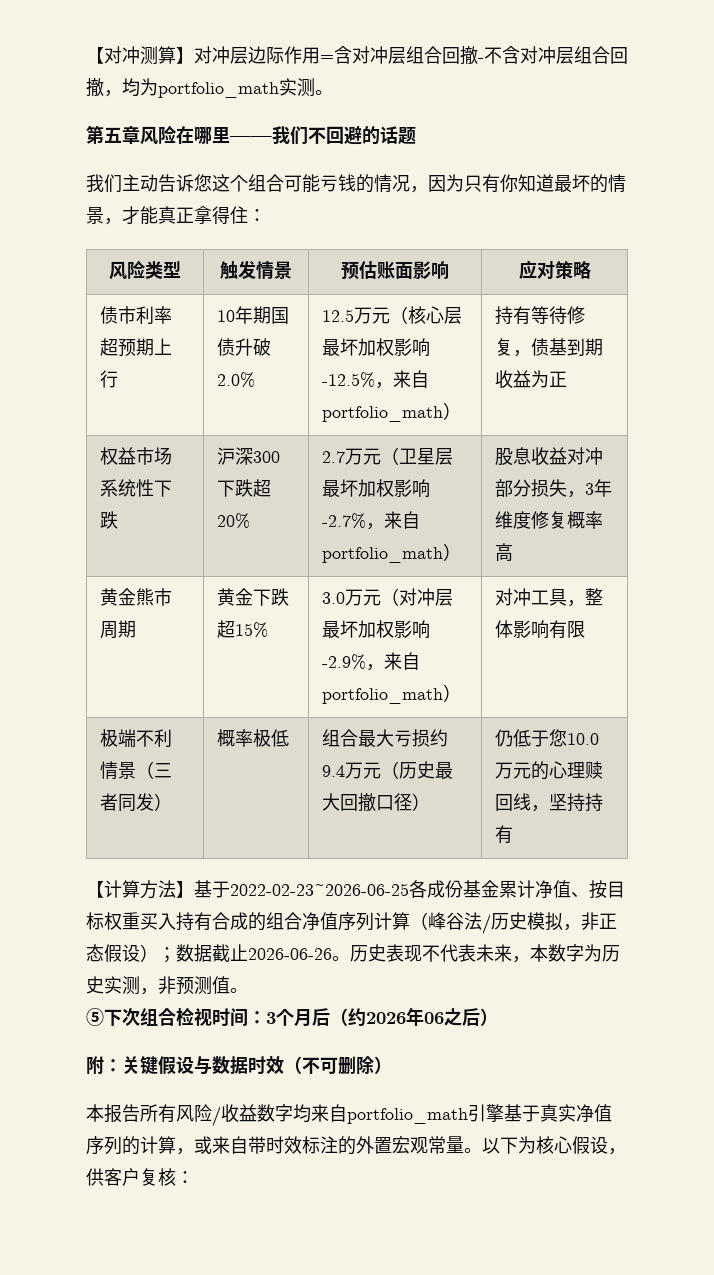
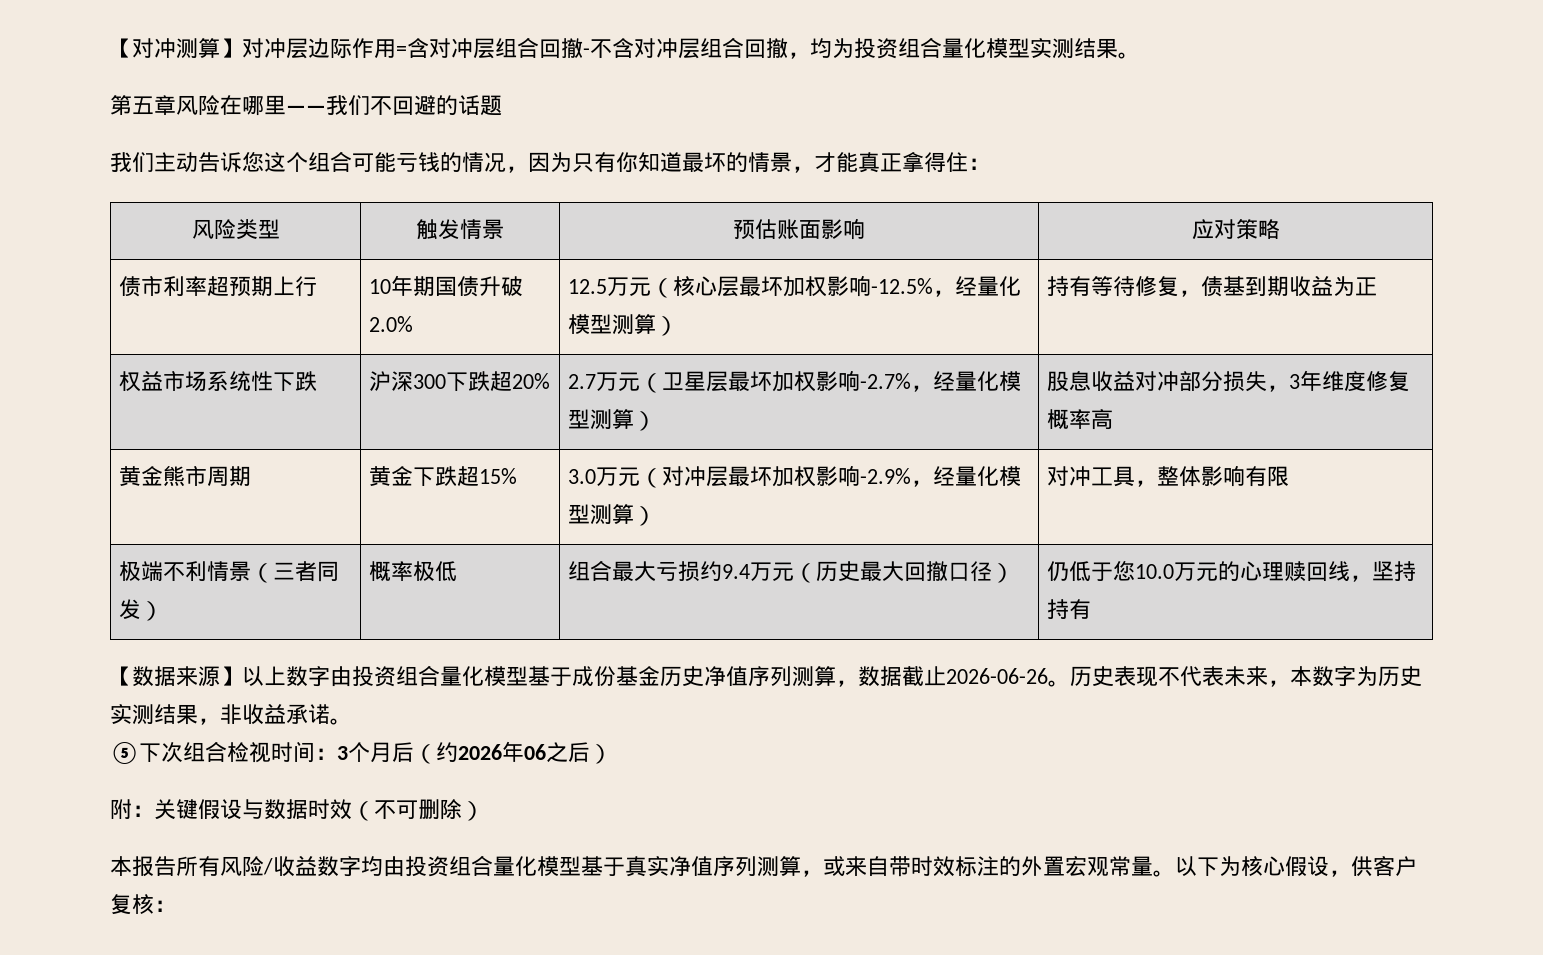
- 【对冲测算】对冲层边际作用=含对冲层组合回撤-不含对冲层组合回撤，均为portfolio_math实测。
+ 【对冲测算】对冲层边际作用=含对冲层组合回撤-不含对冲层组合回撤，均为投资组合量化模型实测结果。
- 债市利率超预期上行 | 10年期国债升破2.0% | 12.5万元（核心层最坏加权影响-12.5%，来自portfolio_math） | 持有等待修复，债基到期收益为正
+ 债市利率超预期上行 | 10年期国债升破2.0% | 12.5万元（核心层最坏加权影响-12.5%，经量化模型测算） | 持有等待修复，债基到期收益为正
- 权益市场系统性下跌 | 沪深300下跌超20% | 2.7万元（卫星层最坏加权影响-2.7%，来自portfolio_math） | 股息收益对冲部分损失，3年维度修复概率高
+ 权益市场系统性下跌 | 沪深300下跌超20% | 2.7万元（卫星层最坏加权影响-2.7%，经量化模型测算） | 股息收益对冲部分损失，3年维度修复概率高
- 黄金熊市周期 | 黄金下跌超15% | 3.0万元（对冲层最坏加权影响-2.9%，来自portfolio_math） | 对冲工具，整体影响有限
+ 黄金熊市周期 | 黄金下跌超15% | 3.0万元（对冲层最坏加权影响-2.9%，经量化模型测算） | 对冲工具，整体影响有限
- 【计算方法】基于2022-02-23~2026-06-25各成份基金累计净值、按目标权重买入持有合成的组合净值序列计算（峰谷法/历史模拟，非正态假设）；数据截止2026-06-26。
+ 【数据来源】以上数字由投资组合量化模型基于成份基金历史净值序列测算，数据截止2026-06-26。
- 历史表现不代表未来，本数字为历史实测，非预测值。
+ 历史表现不代表未来，本数字为历史实测结果，非收益承诺。
- 本报告所有风险/收益数字均来自portfolio_math引擎基于真实净值序列的计算，或来自带时效标注的外置宏观常量。
+ 本报告所有风险/收益数字均由投资组合量化模型基于真实净值序列测算，或来自带时效标注的外置宏观常量。

